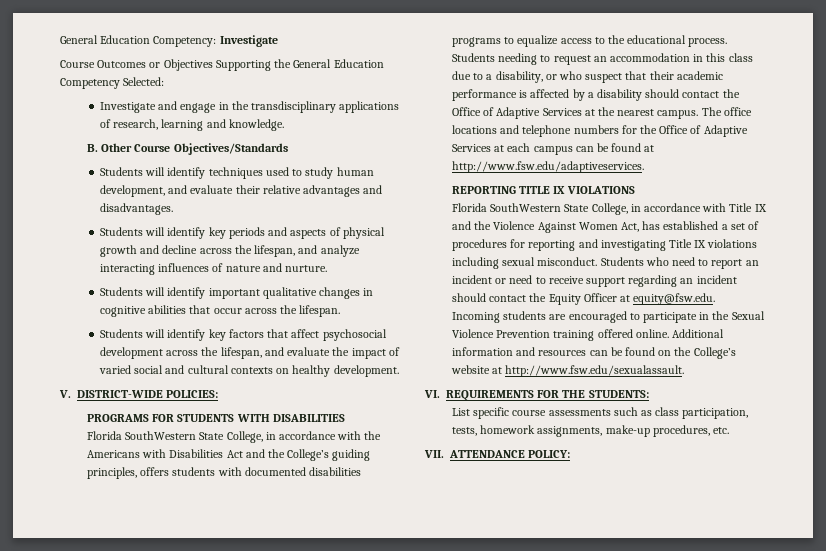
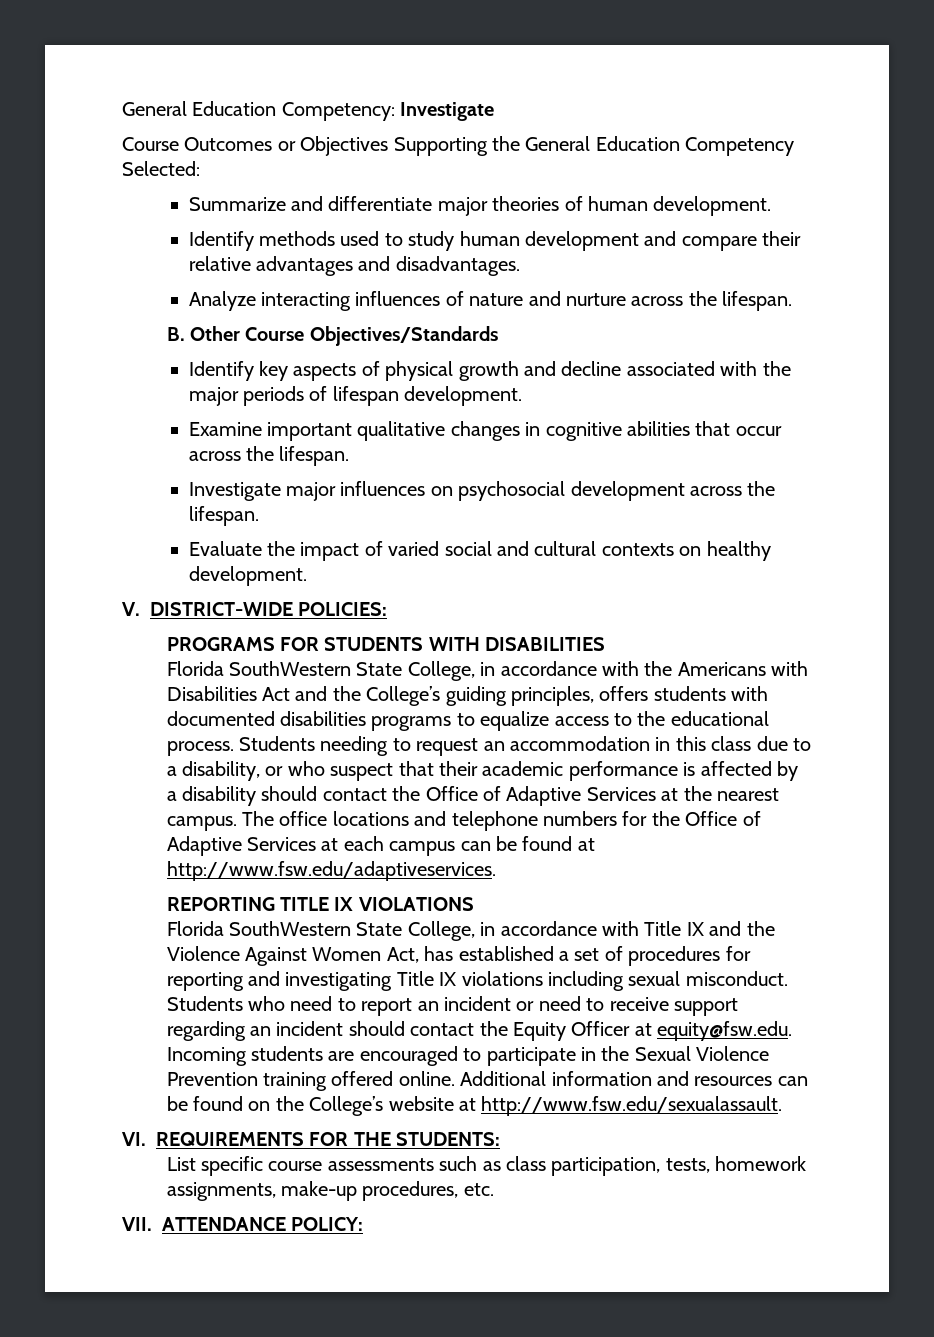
- Investigate and engage in the transdisciplinary applications of research, learning and knowledge.
+ Summarize and differentiate major theories of human development.
+ Identify methods used to study human development and compare their relative advantages and disadvantages.
+ Analyze interacting influences of nature and nurture across the lifespan.
  B. Other Course Objectives/Standards
- Students will identify techniques used to study human development, and evaluate their relative advantages and disadvantages.
- Students will identify key periods and aspects of physical growth and decline across the lifespan, and analyze interacting influences of nature and nurture.
- Students will identify important qualitative changes in cognitive abilities that occur across the lifespan.
+ Identify key aspects of physical growth and decline associated with the major periods of lifespan development.
+ Examine important qualitative changes in cognitive abilities that occur across the lifespan.
- Students will identify key factors that affect psychosocial development across the lifespan, and evaluate the impact of varied social and cultural contexts on healthy development.
+ Investigate major influences on psychosocial development across the lifespan.
+ Evaluate the impact of varied social and cultural contexts on healthy development.

